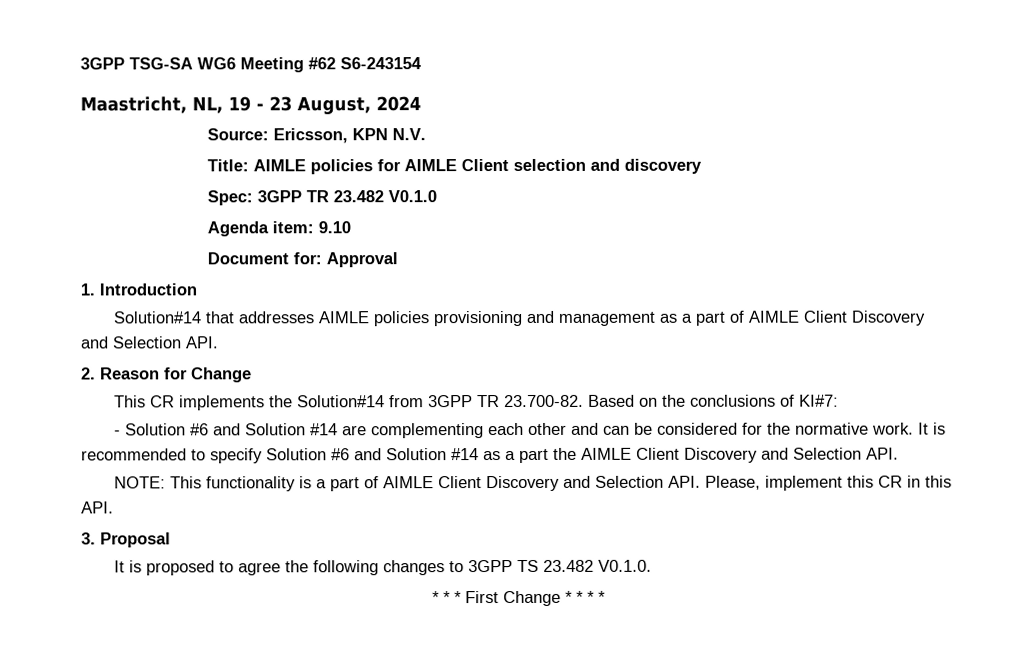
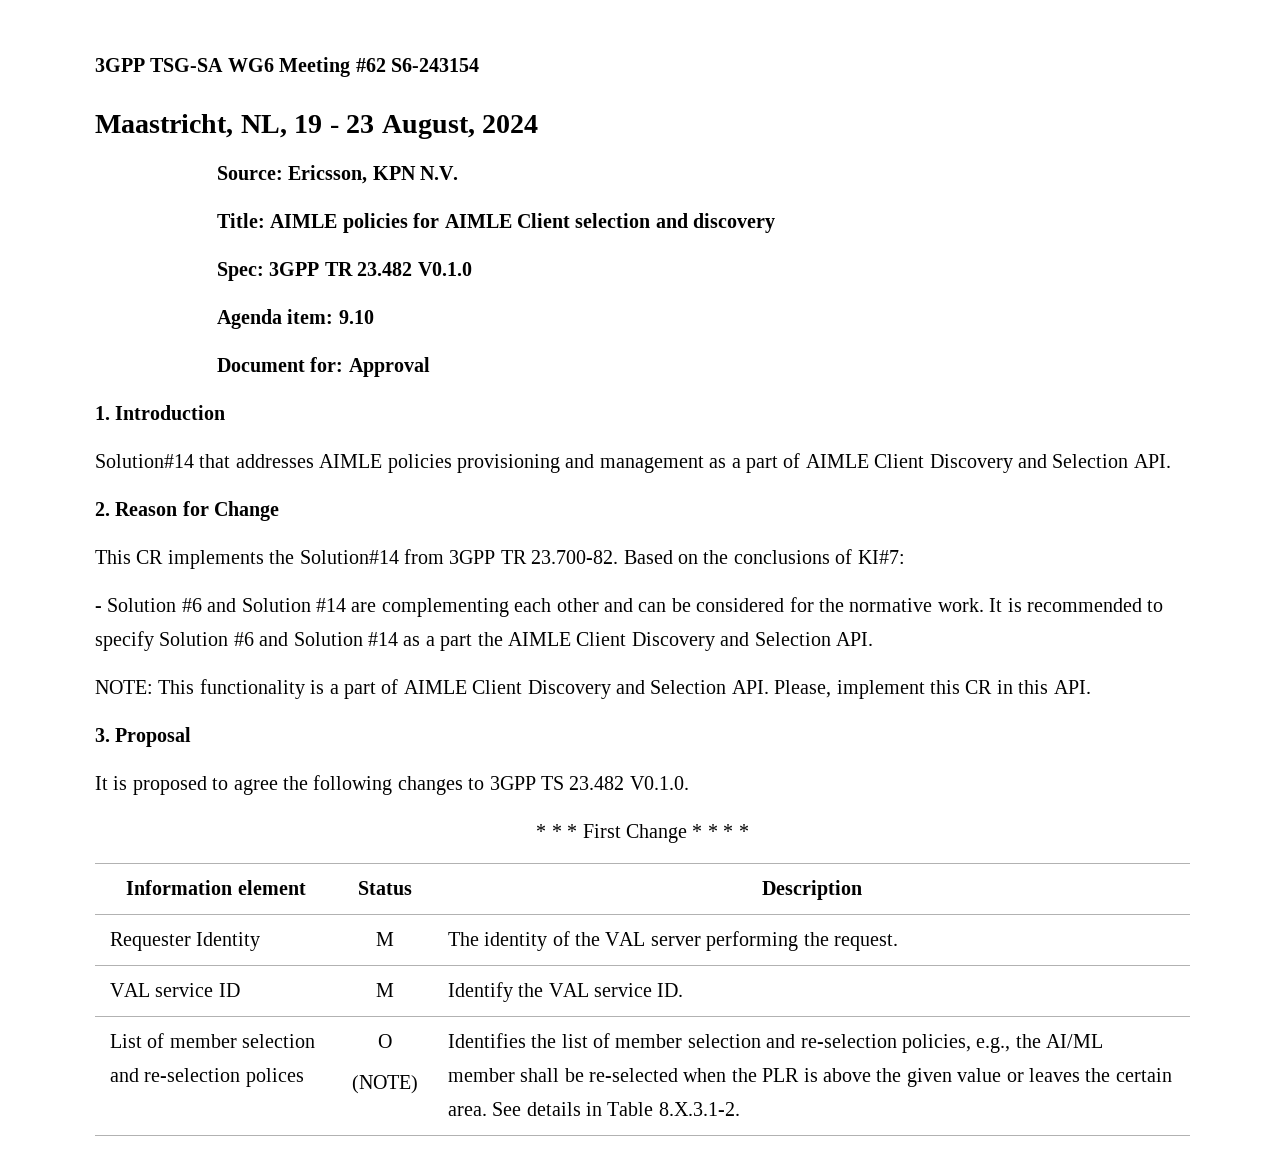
+ Information element | Status | Description
+ Requester Identity | M | The identity of the VAL server performing the request.
+ VAL service ID | M | Identify the VAL service ID.
+ List of member selection and re-selection polices | O
+ (NOTE) | Identifies the list of member selection and re-selection policies, e.g., the AI/ML member shall be re-selected when the PLR is above the given value or leaves the certain area. See details in Table 8.X.3.1-2.

